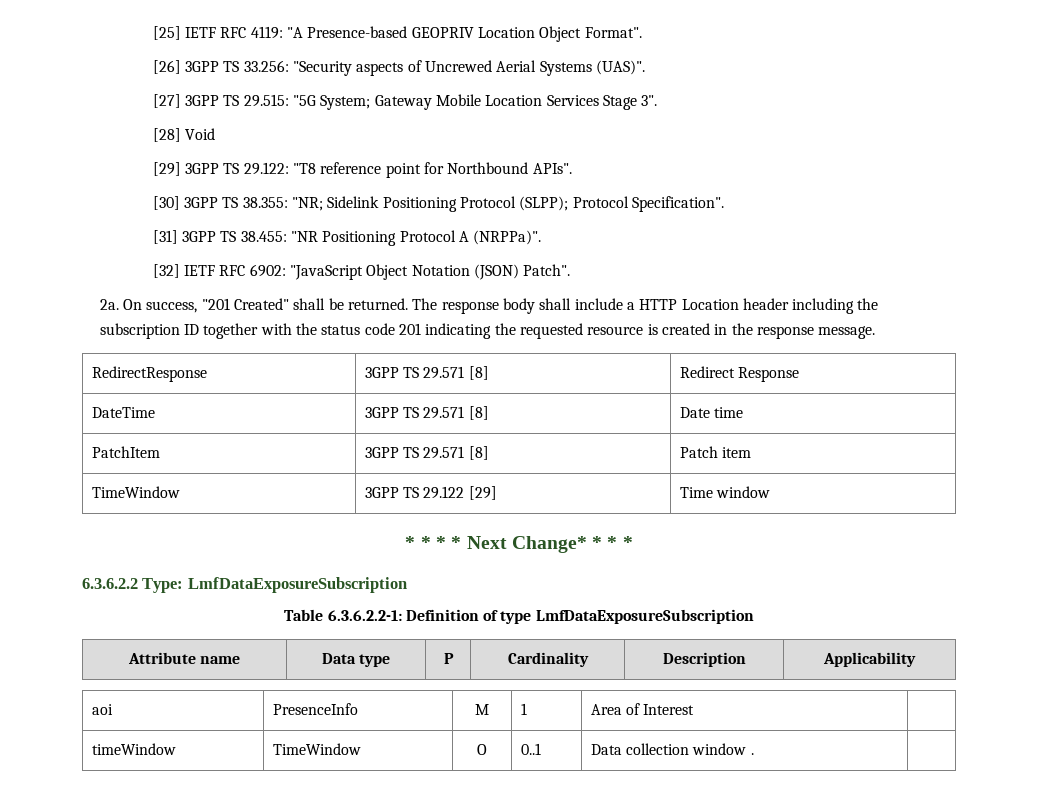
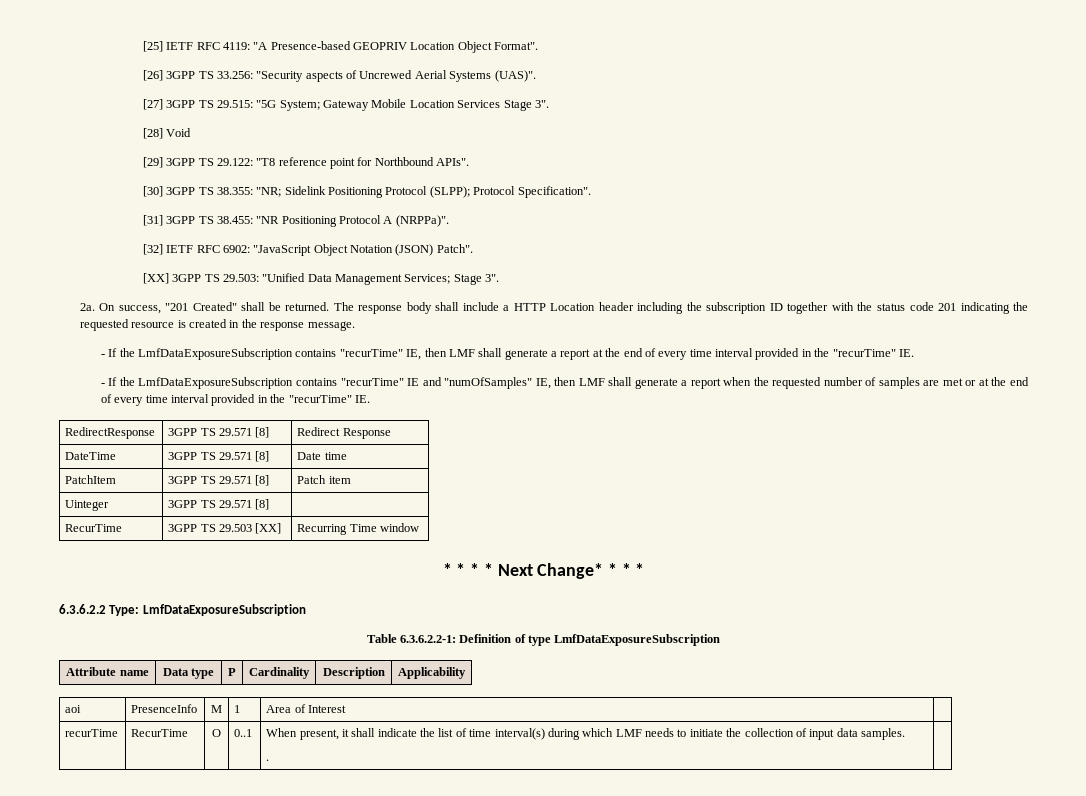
+ [XX] 3GPP TS 29.503: "Unified Data Management Services; Stage 3".
+ - If the LmfDataExposureSubscription contains "recurTime" IE, then LMF shall generate a report at the end of every time interval provided in the "recurTime" IE.
+ - If the LmfDataExposureSubscription contains "recurTime" IE and "numOfSamples" IE, then LMF shall generate a report when the requested number of samples are met or at the end of every time interval provided in the "recurTime" IE.
- TimeWindow | 3GPP TS 29.122 [29] | Time window
+ Uinteger | 3GPP TS 29.571 [8] |
+ RecurTime | 3GPP TS 29.503 [XX] | Recurring Time window
- timeWindow | TimeWindow | O | 0..1 | Data collection window . |
+ recurTime | RecurTime | O | 0..1 | When present, it shall indicate the list of time interval(s) during which LMF needs to initiate the collection of input data samples.
+ . |

